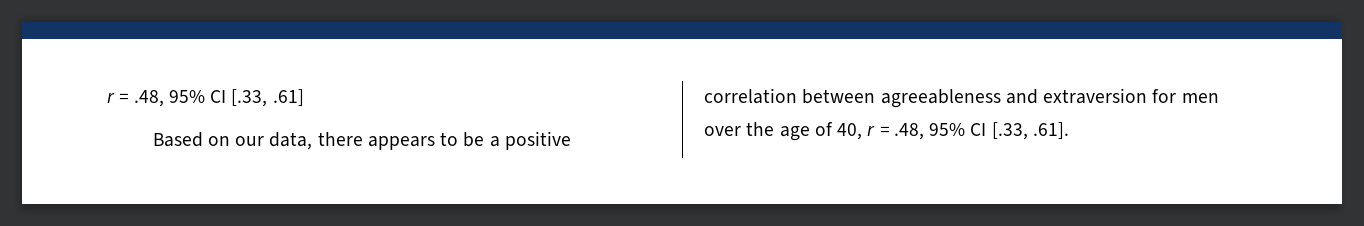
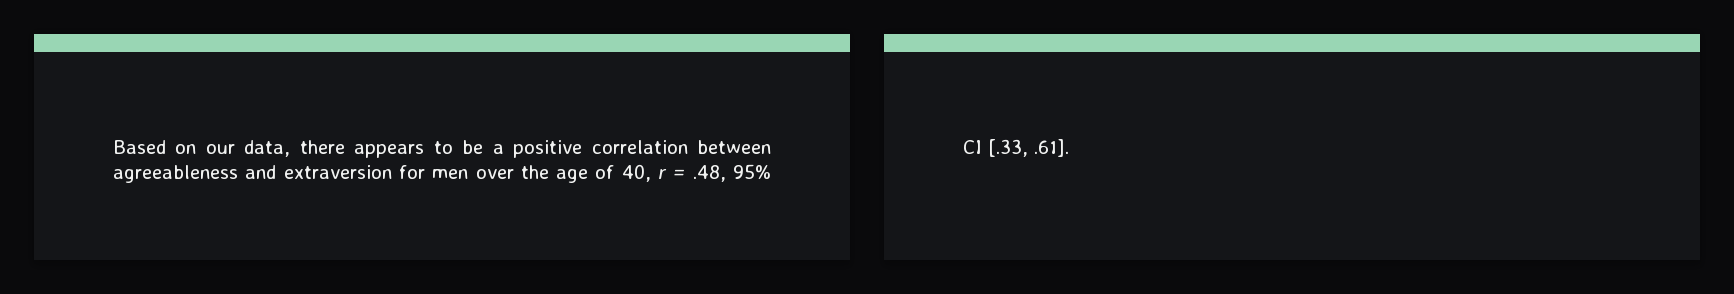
- r = .48, 95% CI [.33, .61]

